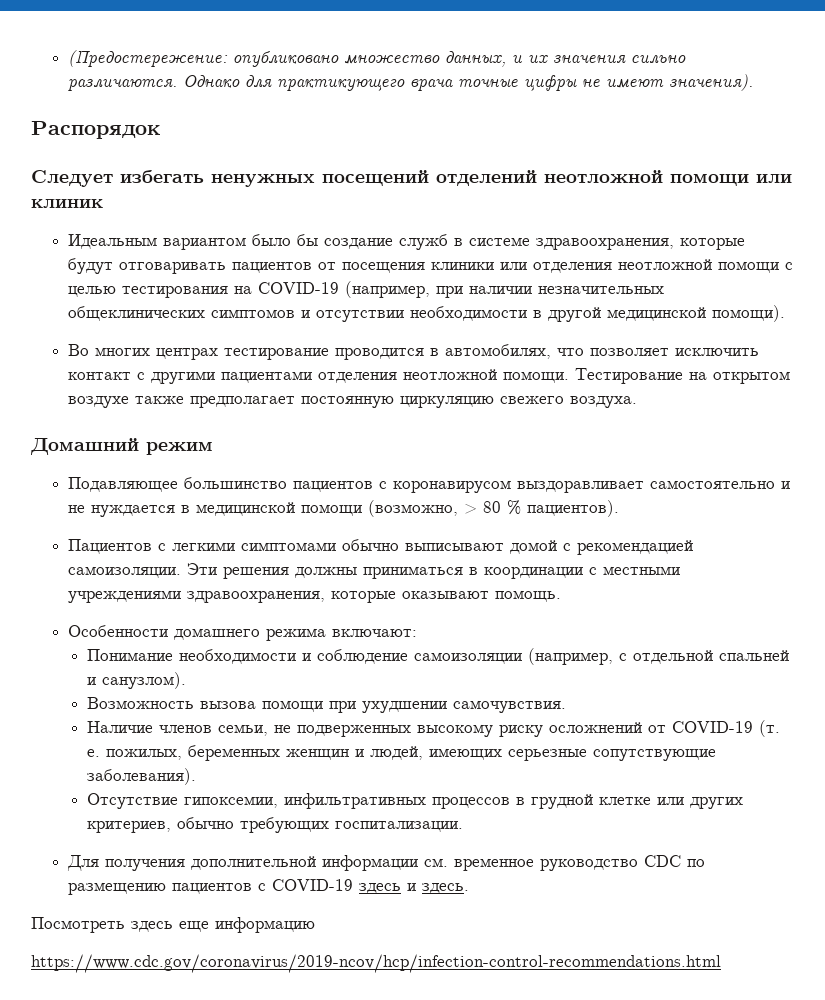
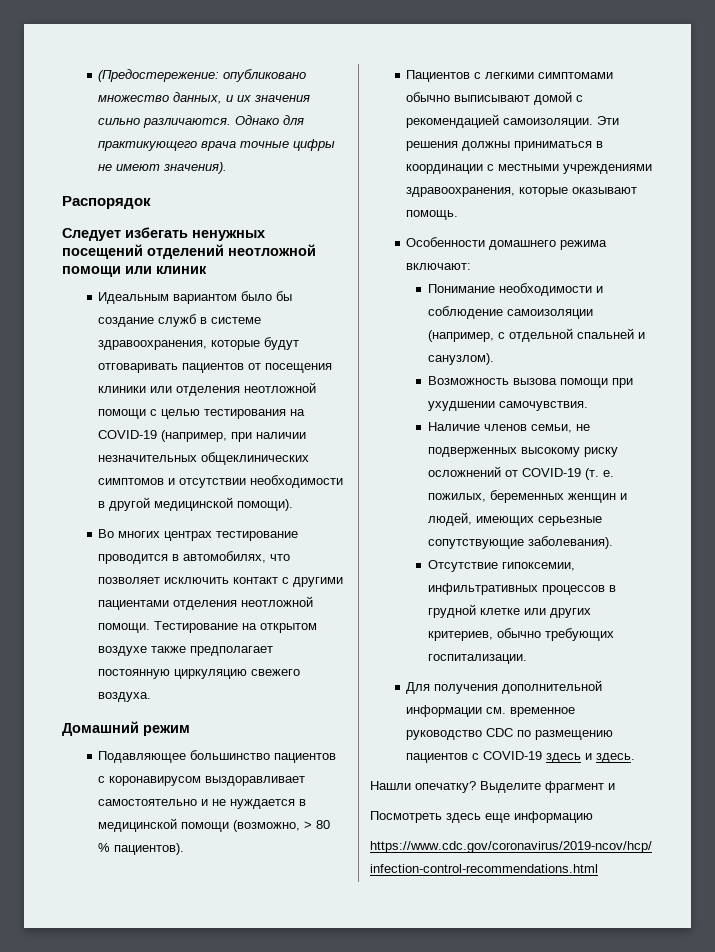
+ Нашли опечатку? Выделите фрагмент и

